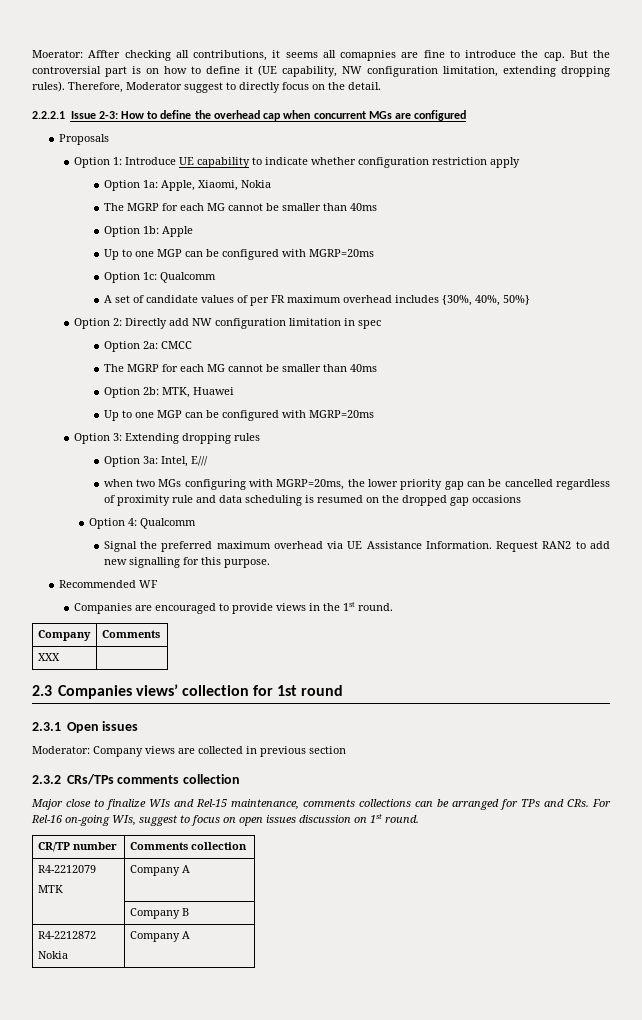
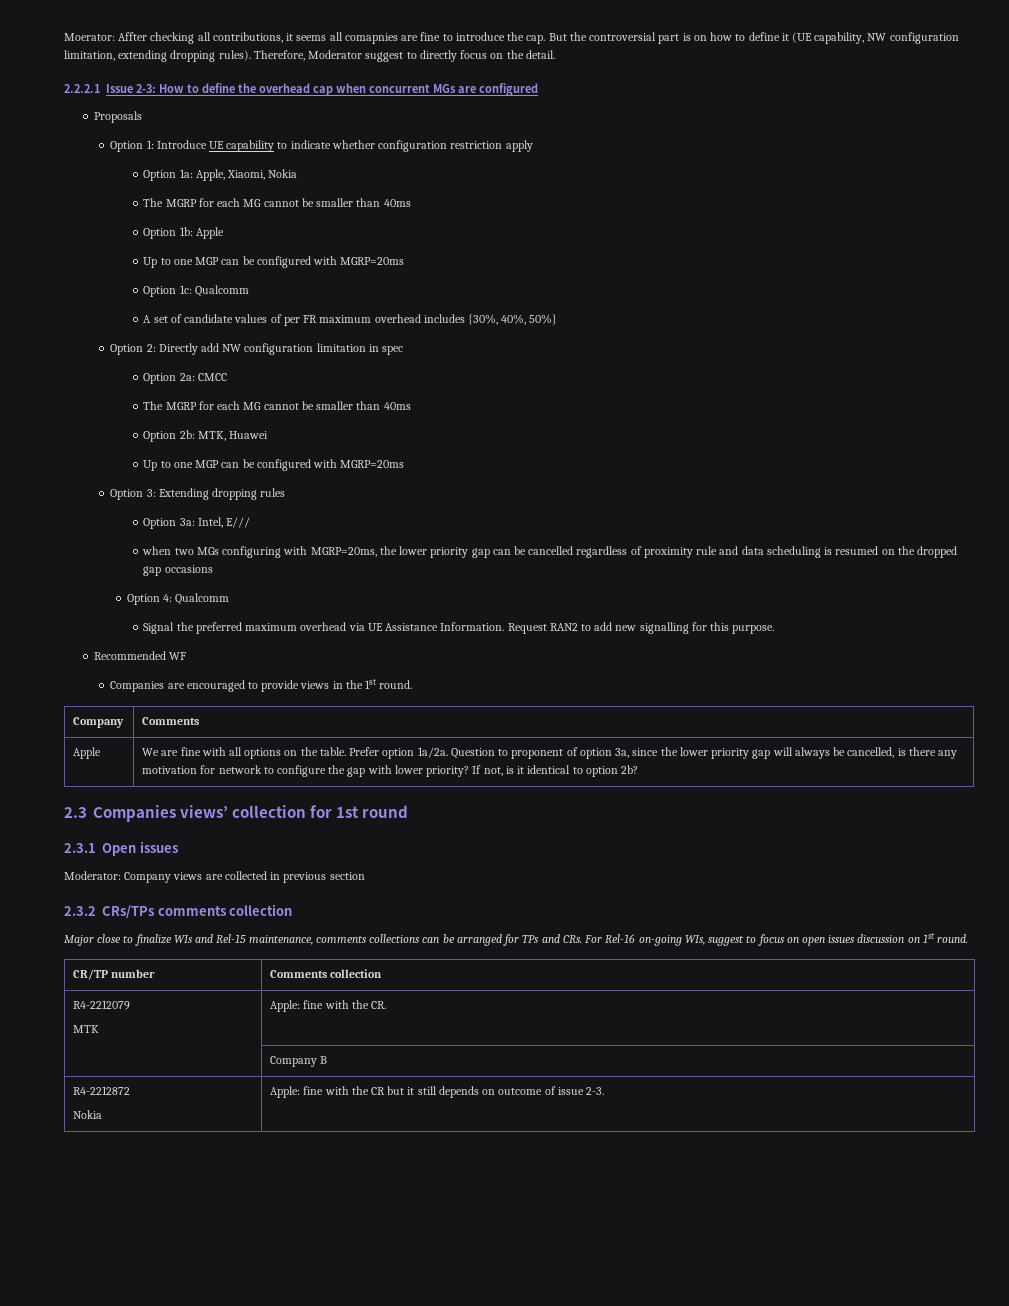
- XXX
+ Apple | We are fine with all options on the table. Prefer option 1a/2a. Question to proponent of option 3a, since the lower priority gap will always be cancelled, is there any motivation for network to configure the gap with lower priority? If not, is it identical to option 2b?
  R4-2212079
- MTK | Company A
+ MTK | Apple: fine with the CR.
  R4-2212872
- Nokia | Company A
+ Nokia | Apple: fine with the CR but it still depends on outcome of issue 2-3.

